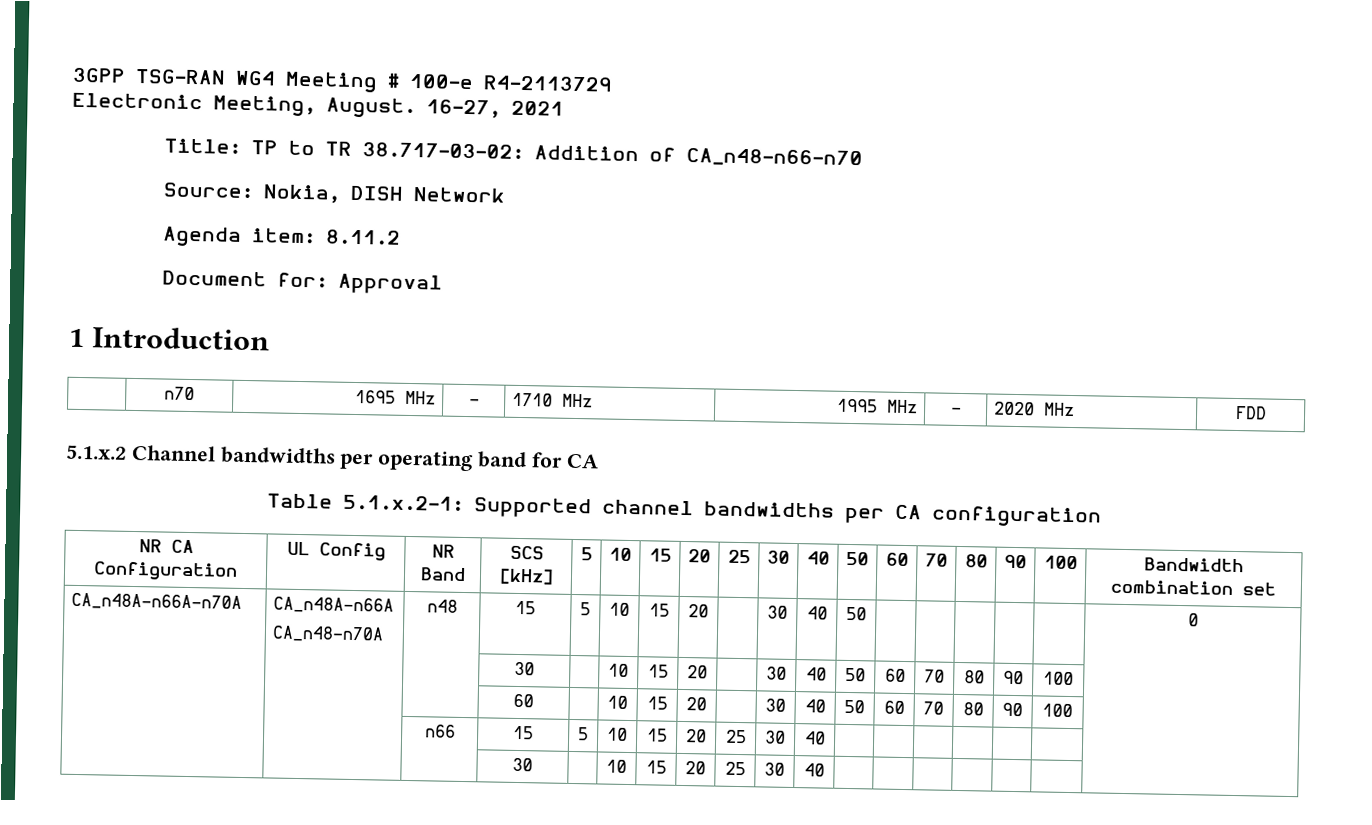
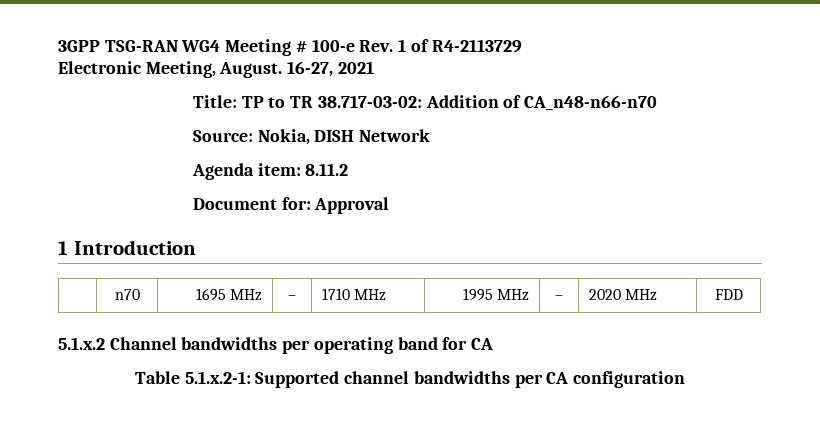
- 3GPP TSG-RAN WG4 Meeting # 100-e R4-2113729
+ 3GPP TSG-RAN WG4 Meeting # 100-e Rev. 1 of R4-2113729
- NR CA Configuration | UL Config | NR Band | SCS [kHz] | 5 | 10 | 15 | 20 | 25 | 30 | 40 | 50 | 60 | 70 | 80 | 90 | 100 | Bandwidth combination set
- CA_n48A-n66A-n70A | CA_n48A-n66A
- CA_n48-n70A | n48 | 15 | 5 | 10 | 15 | 20 | | 30 | 40 | 50 | | | | | | 0
- | | | 30 | | 10 | 15 | 20 | | 30 | 40 | 50 | 60 | 70 | 80 | 90 | 100 |
- | | | 60 | | 10 | 15 | 20 | | 30 | 40 | 50 | 60 | 70 | 80 | 90 | 100 |
- | | n66 | 15 | 5 | 10 | 15 | 20 | 25 | 30 | 40 | | | | | | |
- | | | 30 | | 10 | 15 | 20 | 25 | 30 | 40 | | | | | | |

